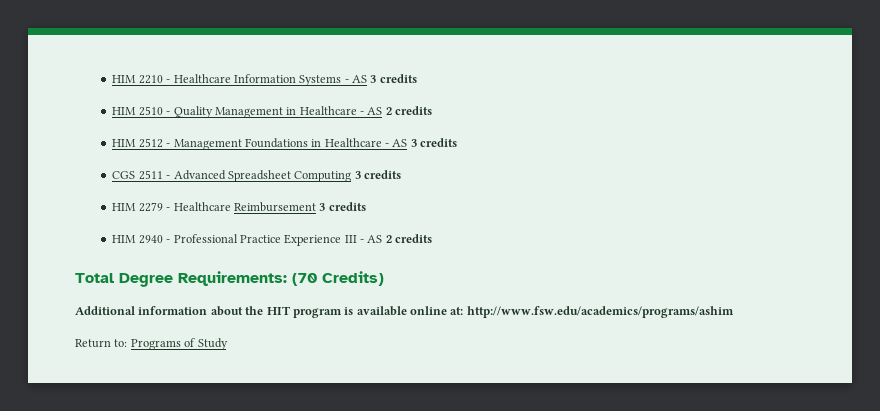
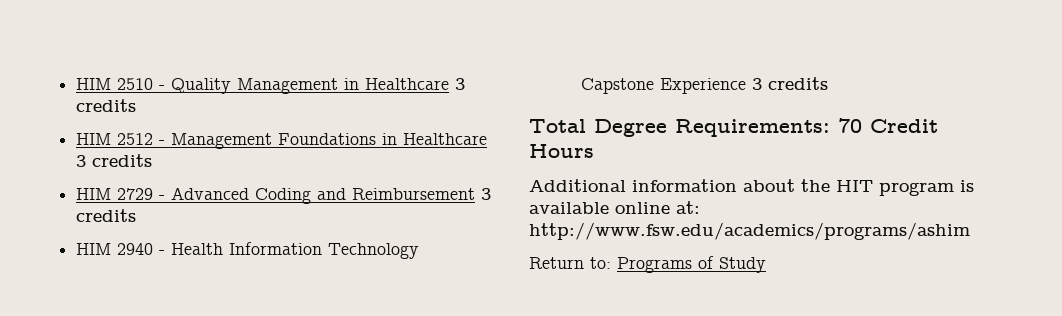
- HIM 2210 - Healthcare Information Systems - AS 3 credits
- HIM 2510 - Quality Management in Healthcare - AS 2 credits
+ HIM 2510 - Quality Management in Healthcare 3 credits
- HIM 2512 - Management Foundations in Healthcare - AS 3 credits
- CGS 2511 - Advanced Spreadsheet Computing 3 credits
- HIM 2279 - Healthcare Reimbursement 3 credits
+ HIM 2512 - Management Foundations in Healthcare 3 credits
+ HIM 2729 - Advanced Coding and Reimbursement 3 credits
- HIM 2940 - Professional Practice Experience III - AS 2 credits
+ HIM 2940 - Health Information Technology Capstone Experience 3 credits
- Total Degree Requirements: (70 Credits)
+ Total Degree Requirements: 70 Credit Hours

